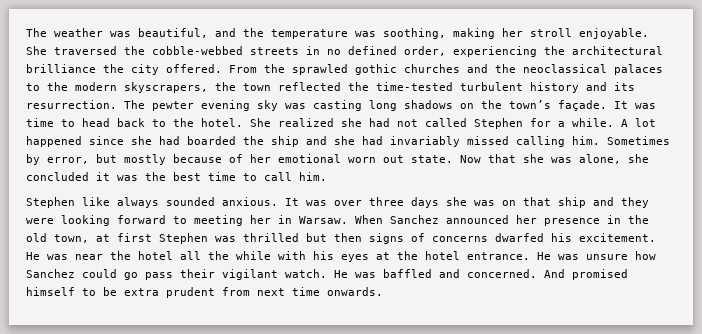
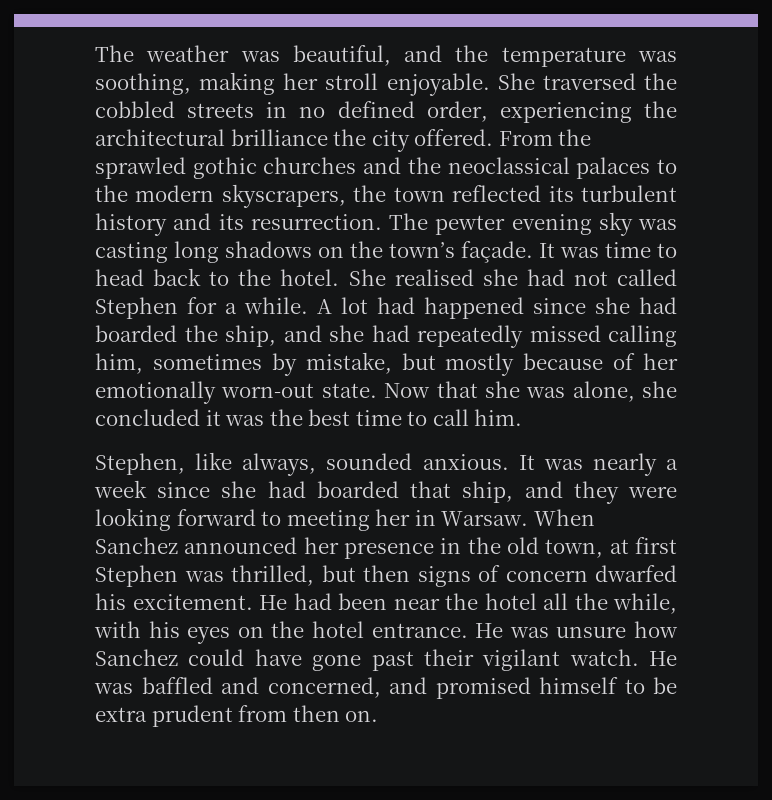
- She traversed the cobble-webbed streets in no defined order, experiencing the architectural brilliance the city offered.
+ She traversed the cobbled streets in no defined order, experiencing the architectural brilliance the city offered.
- From the sprawled gothic churches and the neoclassical palaces to the modern skyscrapers, the town reflected the time-tested turbulent history and its resurrection.
+ From the sprawled gothic churches and the neoclassical palaces to the modern skyscrapers, the town reflected its turbulent history and its resurrection.
- She realized she had not called Stephen for a while.
+ She realised she had not called Stephen for a while.
- A lot happened since she had boarded the ship and she had invariably missed calling him. Sometimes by error, but mostly because of her emotional worn out state.
+ A lot had happened since she had boarded the ship, and she had repeatedly missed calling him, sometimes by mistake, but mostly because of her emotionally worn-out state.
- Stephen like always sounded anxious.
+ Stephen, like always, sounded anxious.
- It was over three days she was on that ship and they were looking forward to meeting her in Warsaw.
+ It was nearly a week since she had boarded that ship, and they were looking forward to meeting her in Warsaw.
- When Sanchez announced her presence in the old town, at first Stephen was thrilled but then signs of concerns dwarfed his excitement.
+ When Sanchez announced her presence in the old town, at first Stephen was thrilled, but then signs of concern dwarfed his excitement.
- He was near the hotel all the while with his eyes at the hotel entrance.
+ He had been near the hotel all the while, with his eyes on the hotel entrance.
- He was unsure how Sanchez could go pass their vigilant watch.
+ He was unsure how Sanchez could have gone past their vigilant watch.
- He was baffled and concerned. And promised himself to be extra prudent from next time onwards.
+ He was baffled and concerned, and promised himself to be extra prudent from then on.

